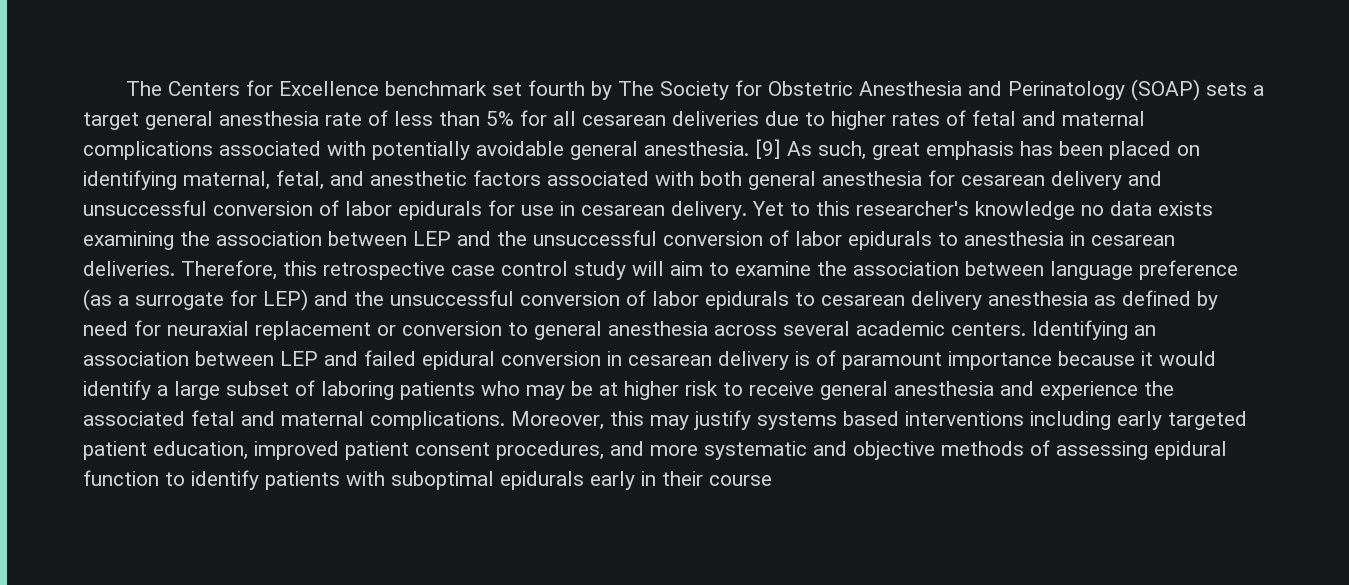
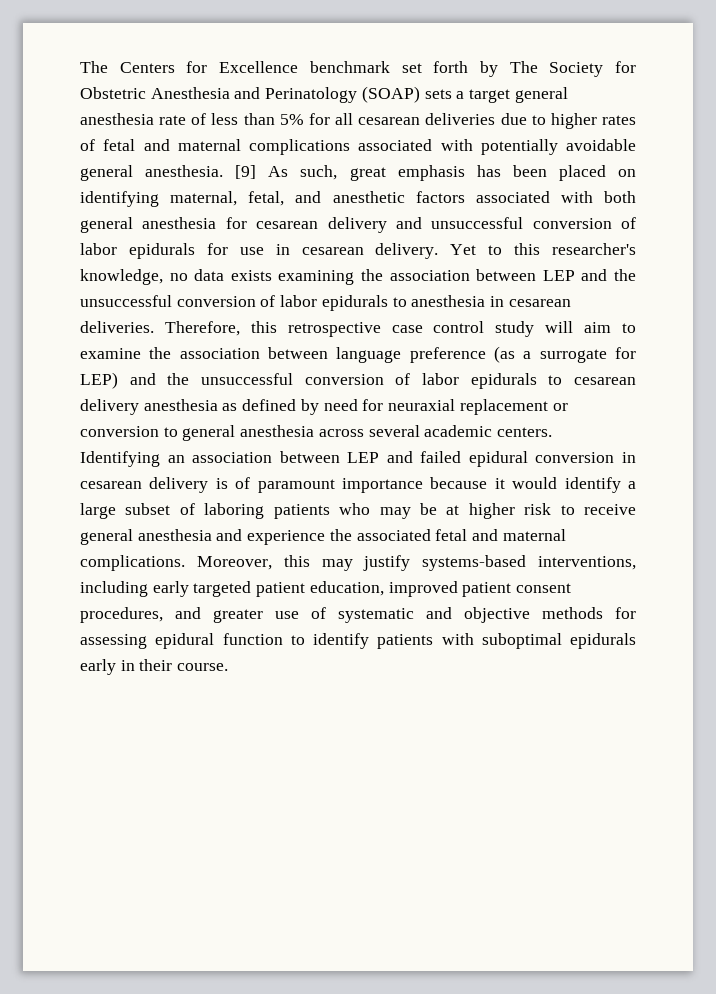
- The Centers for Excellence benchmark set fourth by The Society for Obstetric Anesthesia and Perinatology (SOAP) sets a target general anesthesia rate of less than 5% for all cesarean deliveries due to higher rates of fetal and maternal complications associated with potentially avoidable general anesthesia.
+ The Centers for Excellence benchmark set forth by The Society for Obstetric Anesthesia and Perinatology (SOAP) sets a target general anesthesia rate of less than 5% for all cesarean deliveries due to higher rates of fetal and maternal complications associated with potentially avoidable general anesthesia.
- Yet to this researcher's knowledge no data exists examining the association between LEP and the unsuccessful conversion of labor epidurals to anesthesia in cesarean deliveries.
+ Yet to this researcher's knowledge, no data exists examining the association between LEP and the unsuccessful conversion of labor epidurals to anesthesia in cesarean deliveries.
- Moreover, this may justify systems based interventions including early targeted patient education, improved patient consent procedures, and more systematic and objective methods of assessing epidural function to identify patients with suboptimal epidurals early in their course
+ Moreover, this may justify systems-based interventions, including early targeted patient education, improved patient consent procedures, and greater use of systematic and objective methods for assessing epidural function to identify patients with suboptimal epidurals early in their course.

